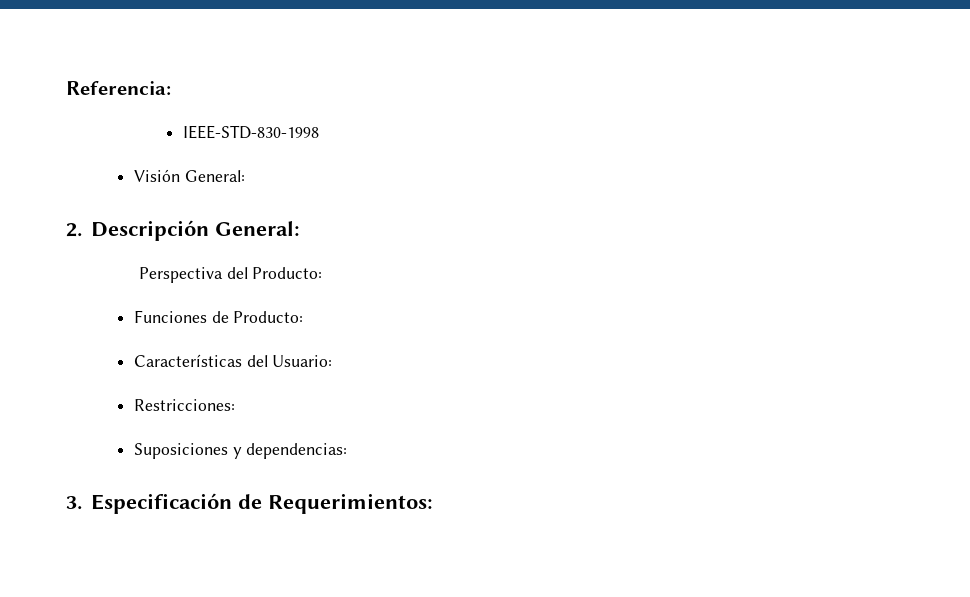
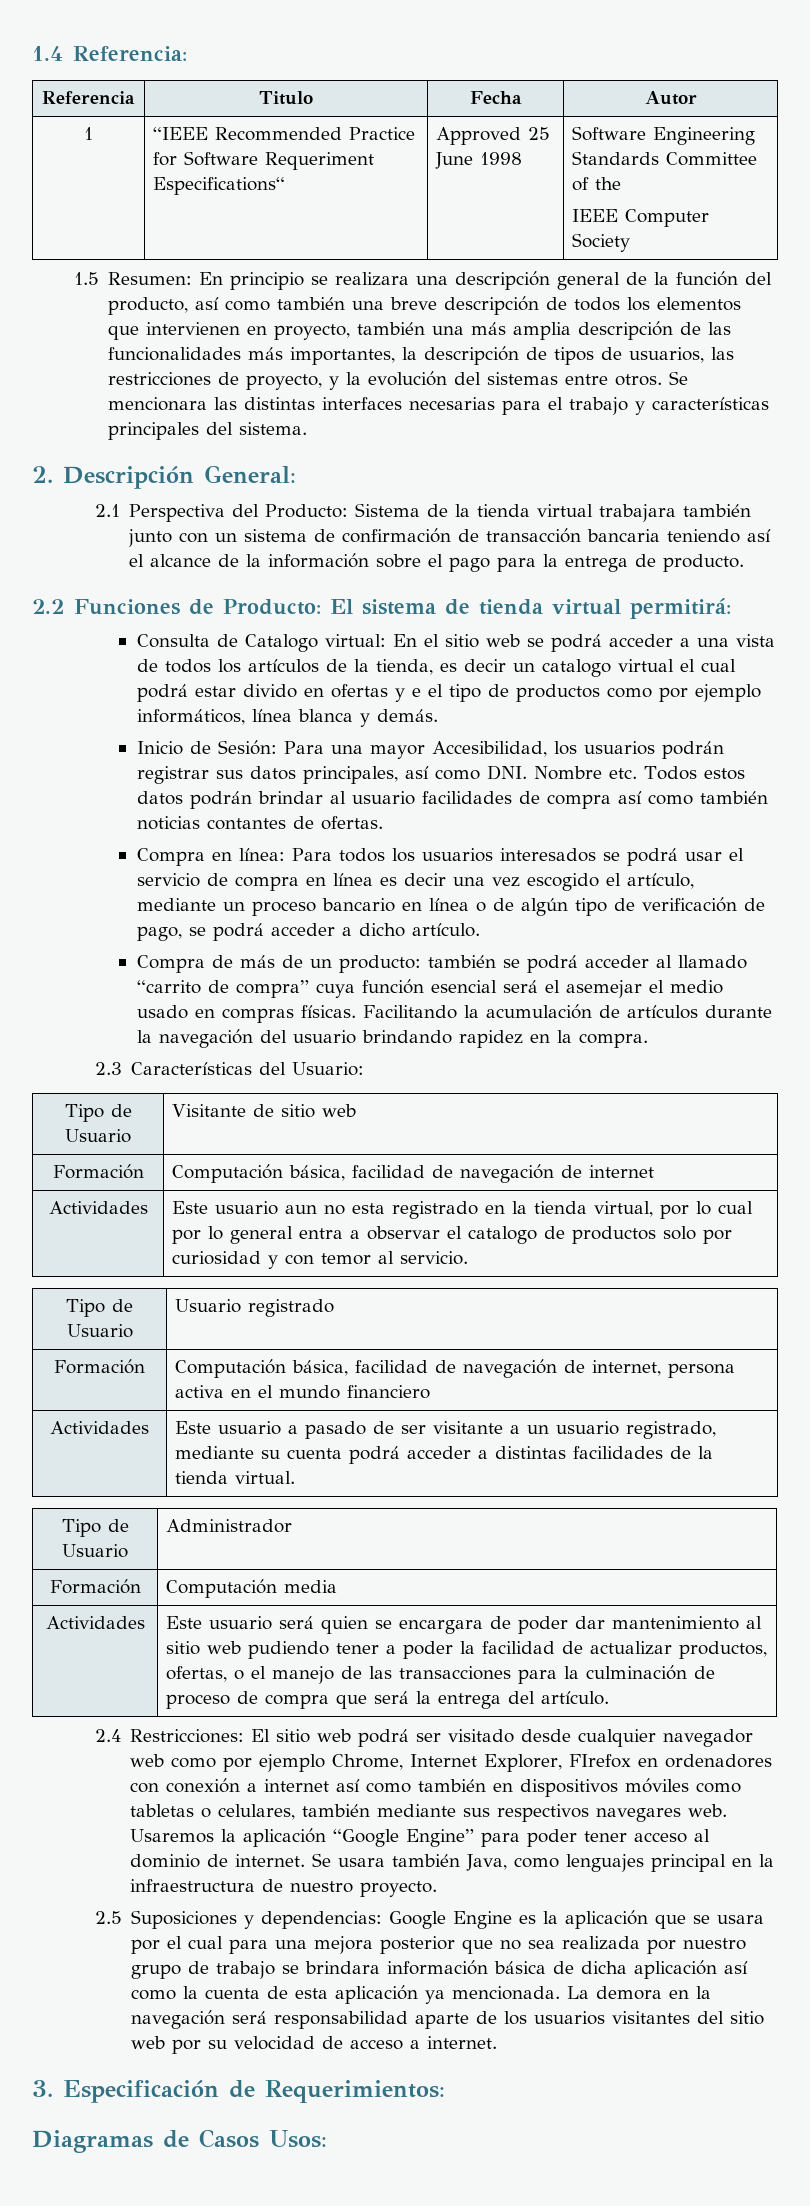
- Referencia:
+ 1.4 Referencia:
- IEEE-STD-830-1998
- Visión General:
+ Referencia | Titulo | Fecha | Autor
+ 1 | “IEEE Recommended Practice for Software Requeriment Especifications“ | Approved 25 June 1998 | Software Engineering Standards Committee of the
+ IEEE Computer Society
+ 1.5 Resumen: En principio se realizara una descripción general de la función del producto, así como también una breve descripción de todos los elementos que intervienen en proyecto, también una más amplia descripción de las funcionalidades más importantes, la descripción de tipos de usuarios, las restricciones de proyecto, y la evolución del sistemas entre otros. Se mencionara las distintas interfaces necesarias para el trabajo y características principales del sistema.
- Perspectiva del Producto:
- Funciones de Producto:
- Características del Usuario:
- Restricciones:
- Suposiciones y dependencias:
+ 2.1 Perspectiva del Producto: Sistema de la tienda virtual trabajara también junto con un sistema de confirmación de transacción bancaria teniendo así el alcance de la información sobre el pago para la entrega de producto.
+ 2.2 Funciones de Producto: El sistema de tienda virtual permitirá:
+ Consulta de Catalogo virtual: En el sitio web se podrá acceder a una vista de todos los artículos de la tienda, es decir un catalogo virtual el cual podrá estar divido en ofertas y e el tipo de productos como por ejemplo informáticos, línea blanca y demás.
+ Inicio de Sesión: Para una mayor Accesibilidad, los usuarios podrán registrar sus datos principales, así como DNI. Nombre etc. Todos estos datos podrán brindar al usuario facilidades de compra así como también noticias contantes de ofertas.
+ Compra en línea: Para todos los usuarios interesados se podrá usar el servicio de compra en línea es decir una vez escogido el artículo, mediante un proceso bancario en línea o de algún tipo de verificación de pago, se podrá acceder a dicho artículo.
+ Compra de más de un producto: también se podrá acceder al llamado “carrito de compra” cuya función esencial será el asemejar el medio usado en compras físicas. Facilitando la acumulación de artículos durante la navegación del usuario brindando rapidez en la compra.
+ 2.3 Características del Usuario:
+ Tipo de Usuario | Visitante de sitio web
+ Formación | Computación básica, facilidad de navegación de internet
+ Actividades | Este usuario aun no esta registrado en la tienda virtual, por lo cual por lo general entra a observar el catalogo de productos solo por curiosidad y con temor al servicio.
+ Tipo de Usuario | Usuario registrado
+ Formación | Computación básica, facilidad de navegación de internet, persona activa en el mundo financiero
+ Actividades | Este usuario a pasado de ser visitante a un usuario registrado, mediante su cuenta podrá acceder a distintas facilidades de la tienda virtual.
+ Tipo de Usuario | Administrador
+ Formación | Computación media
+ Actividades | Este usuario será quien se encargara de poder dar mantenimiento al sitio web pudiendo tener a poder la facilidad de actualizar productos, ofertas, o el manejo de las transacciones para la culminación de proceso de compra que será la entrega del artículo.
+ 2.4 Restricciones: El sitio web podrá ser visitado desde cualquier navegador web como por ejemplo Chrome, Internet Explorer, FIrefox en ordenadores con conexión a internet así como también en dispositivos móviles como tabletas o celulares, también mediante sus respectivos navegares web. Usaremos la aplicación “Google Engine” para poder tener acceso al dominio de internet. Se usara también Java, como lenguajes principal en la infraestructura de nuestro proyecto.
+ 2.5 Suposiciones y dependencias: Google Engine es la aplicación que se usara por el cual para una mejora posterior que no sea realizada por nuestro grupo de trabajo se brindara información básica de dicha aplicación así como la cuenta de esta aplicación ya mencionada. La demora en la navegación será responsabilidad aparte de los usuarios visitantes del sitio web por su velocidad de acceso a internet.
+ Diagramas de Casos Usos:

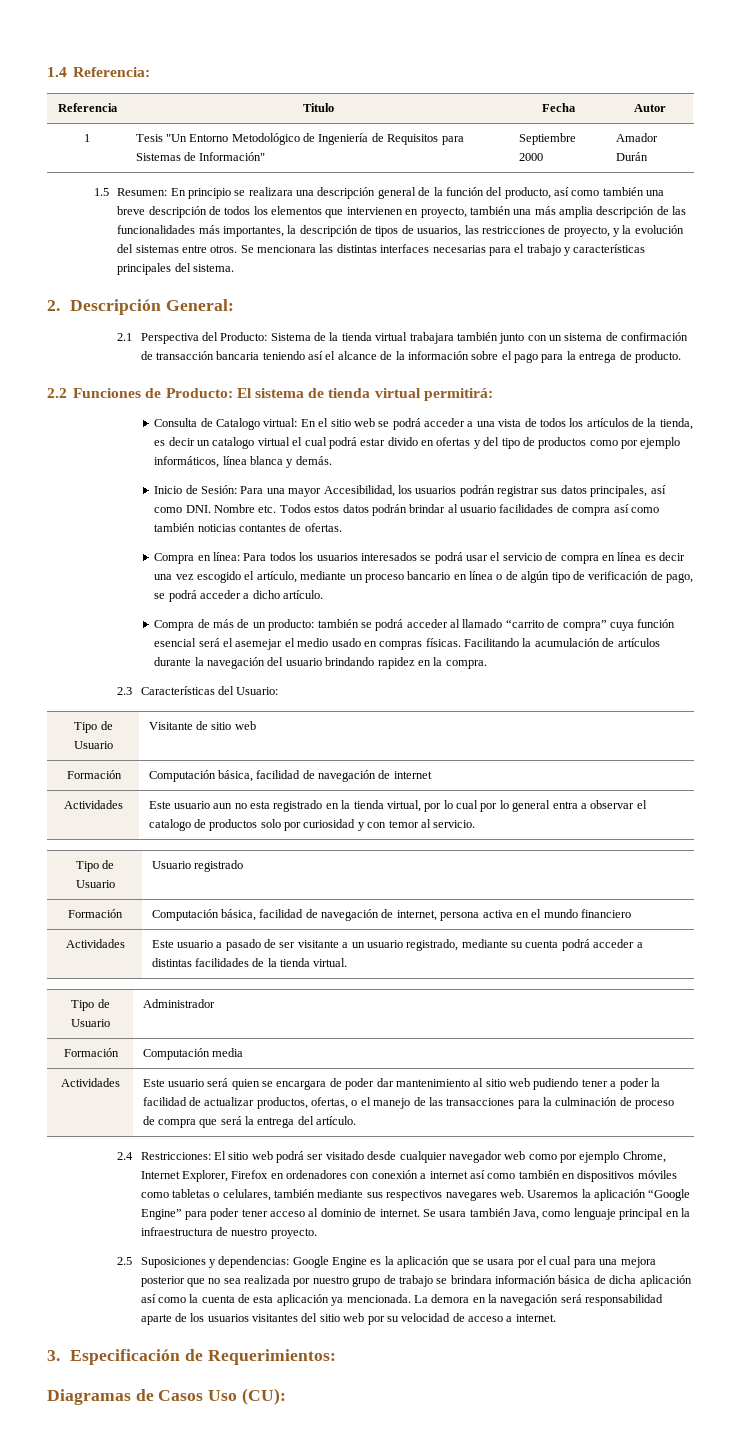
- 1 | “IEEE Recommended Practice for Software Requeriment Especifications“ | Approved 25 June 1998 | Software Engineering Standards Committee of the
- IEEE Computer Society
+ 1 | Tesis "Un Entorno Metodológico de Ingeniería de Requisitos para Sistemas de Información" | Septiembre 2000 | Amador Durán
- Consulta de Catalogo virtual: En el sitio web se podrá acceder a una vista de todos los artículos de la tienda, es decir un catalogo virtual el cual podrá estar divido en ofertas y e el tipo de productos como por ejemplo informáticos, línea blanca y demás.
+ Consulta de Catalogo virtual: En el sitio web se podrá acceder a una vista de todos los artículos de la tienda, es decir un catalogo virtual el cual podrá estar divido en ofertas y del tipo de productos como por ejemplo informáticos, línea blanca y demás.
- 2.4 Restricciones: El sitio web podrá ser visitado desde cualquier navegador web como por ejemplo Chrome, Internet Explorer, FIrefox en ordenadores con conexión a internet así como también en dispositivos móviles como tabletas o celulares, también mediante sus respectivos navegares web.
+ 2.4 Restricciones: El sitio web podrá ser visitado desde cualquier navegador web como por ejemplo Chrome, Internet Explorer, Firefox en ordenadores con conexión a internet así como también en dispositivos móviles como tabletas o celulares, también mediante sus respectivos navegares web.
- Se usara también Java, como lenguajes principal en la infraestructura de nuestro proyecto.
+ Se usara también Java, como lenguaje principal en la infraestructura de nuestro proyecto.
- Diagramas de Casos Usos:
+ Diagramas de Casos Uso (CU):

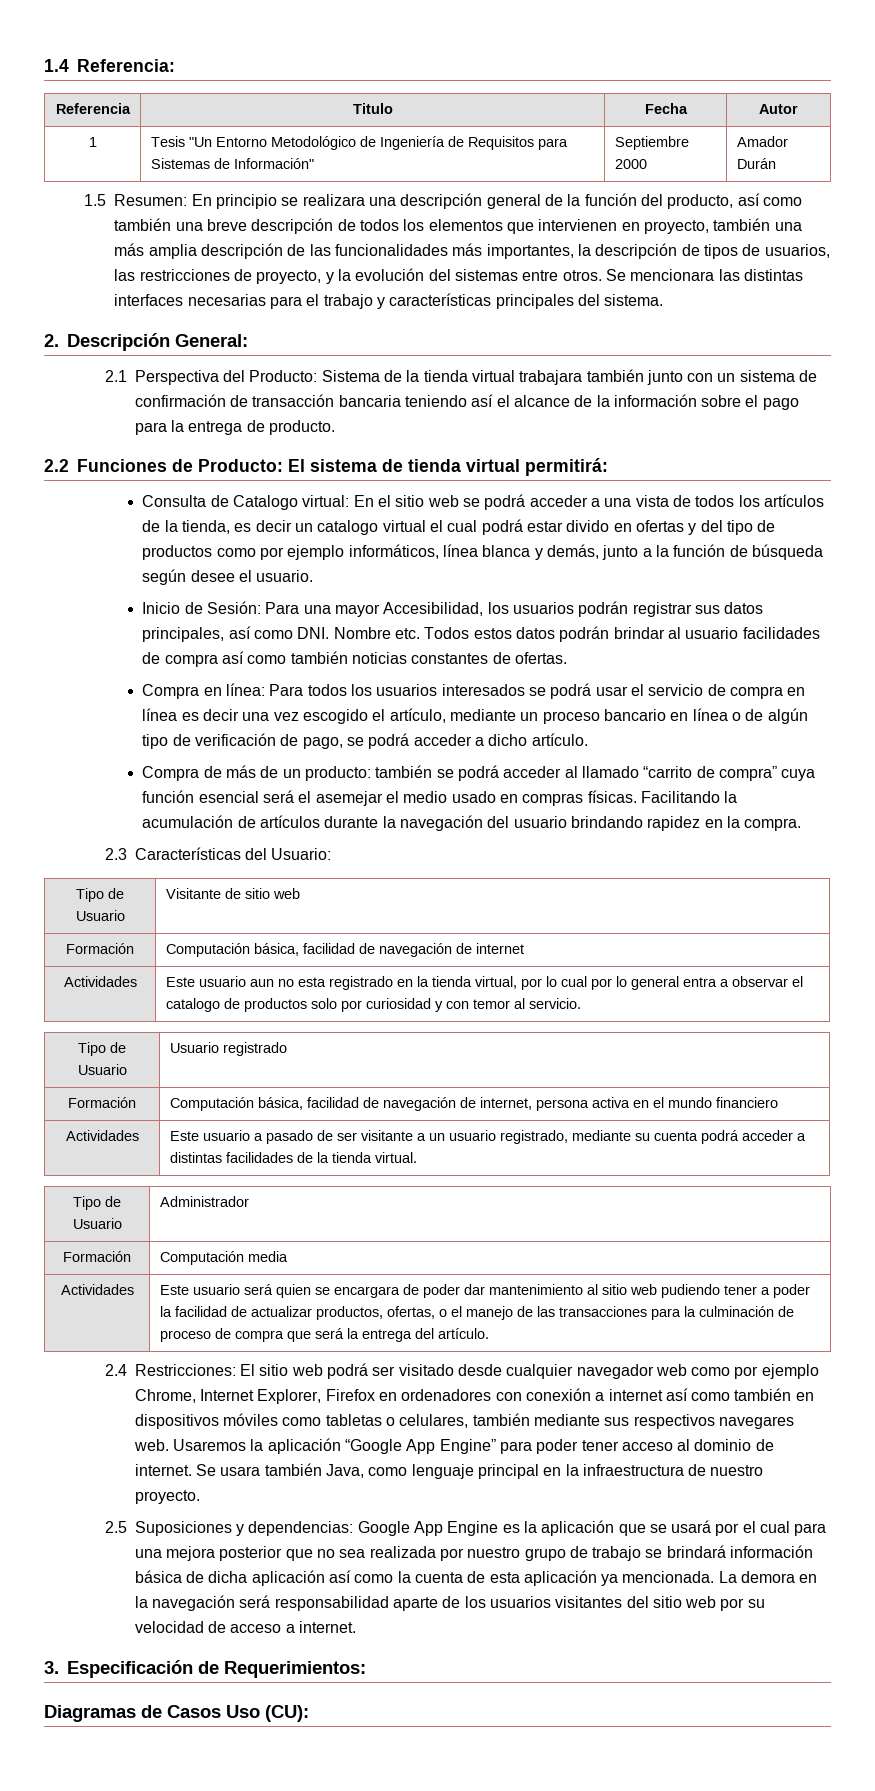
- Consulta de Catalogo virtual: En el sitio web se podrá acceder a una vista de todos los artículos de la tienda, es decir un catalogo virtual el cual podrá estar divido en ofertas y del tipo de productos como por ejemplo informáticos, línea blanca y demás.
+ Consulta de Catalogo virtual: En el sitio web se podrá acceder a una vista de todos los artículos de la tienda, es decir un catalogo virtual el cual podrá estar divido en ofertas y del tipo de productos como por ejemplo informáticos, línea blanca y demás, junto a la función de búsqueda según desee el usuario.
- Inicio de Sesión: Para una mayor Accesibilidad, los usuarios podrán registrar sus datos principales, así como DNI. Nombre etc. Todos estos datos podrán brindar al usuario facilidades de compra así como también noticias contantes de ofertas.
+ Inicio de Sesión: Para una mayor Accesibilidad, los usuarios podrán registrar sus datos principales, así como DNI. Nombre etc. Todos estos datos podrán brindar al usuario facilidades de compra así como también noticias constantes de ofertas.
- Usaremos la aplicación “Google Engine” para poder tener acceso al dominio de internet.
+ Usaremos la aplicación “Google App Engine” para poder tener acceso al dominio de internet.
- 2.5 Suposiciones y dependencias: Google Engine es la aplicación que se usara por el cual para una mejora posterior que no sea realizada por nuestro grupo de trabajo se brindara información básica de dicha aplicación así como la cuenta de esta aplicación ya mencionada.
+ 2.5 Suposiciones y dependencias: Google App Engine es la aplicación que se usará por el cual para una mejora posterior que no sea realizada por nuestro grupo de trabajo se brindará información básica de dicha aplicación así como la cuenta de esta aplicación ya mencionada.

